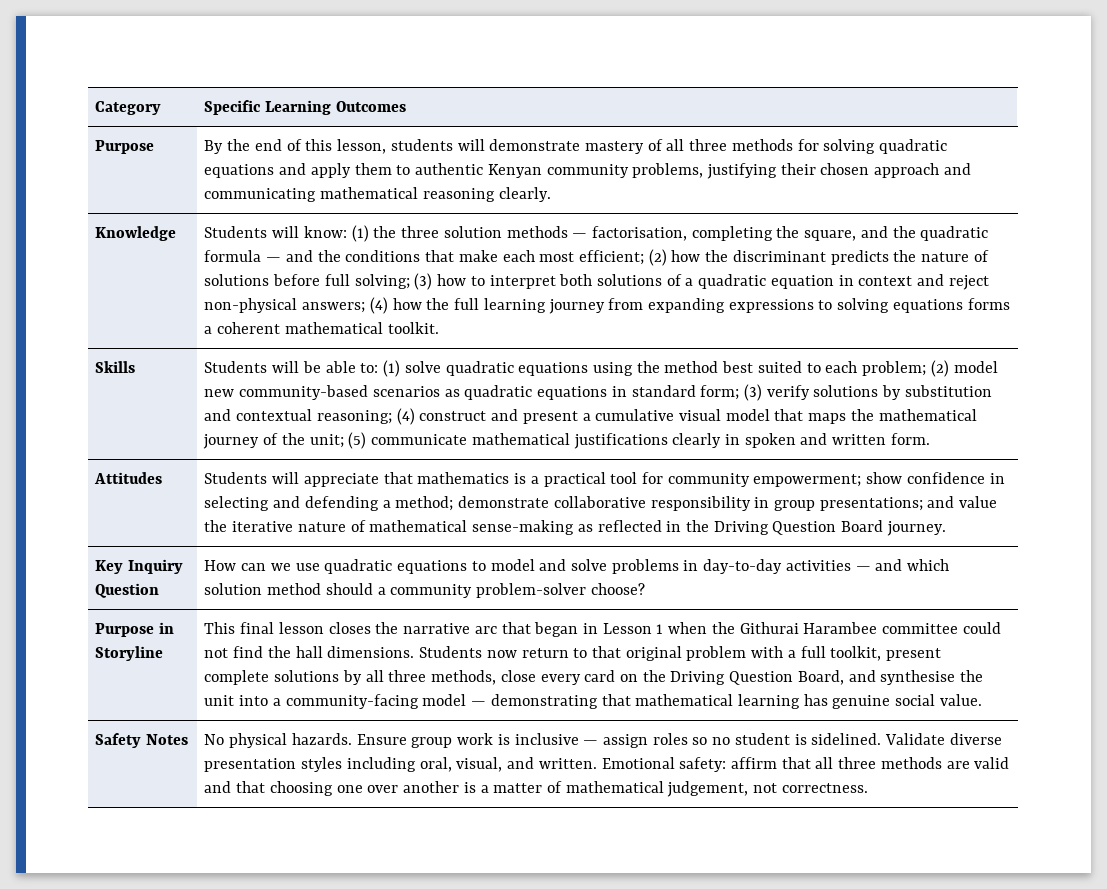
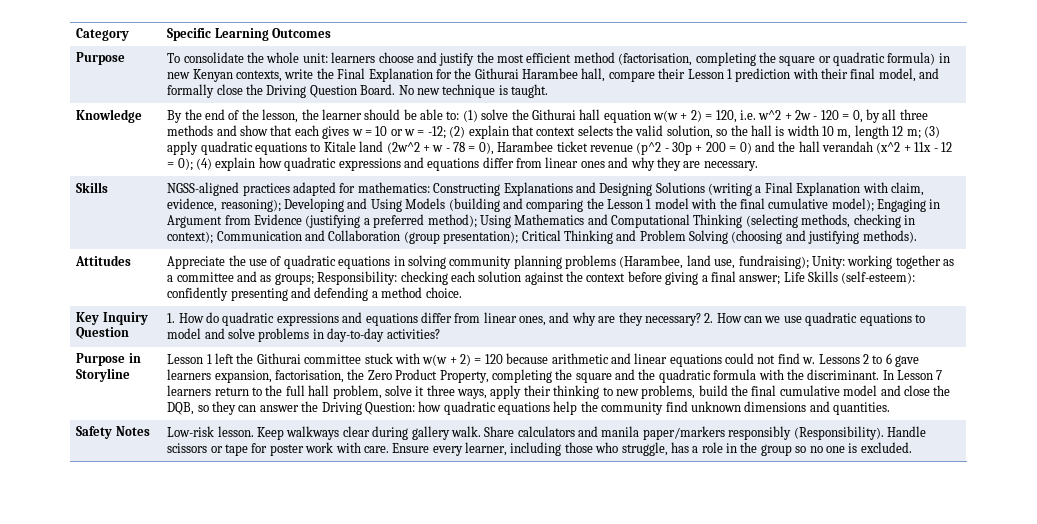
- By the end of this lesson, students will demonstrate mastery of all three methods for solving quadratic equations and apply them to authentic Kenyan community problems, justifying their chosen approach and communicating mathematical reasoning clearly.
- Knowledge | Students will know: (1) the three solution methods — factorisation, completing the square, and the quadratic formula — and the conditions that make each most efficient; (2) how the discriminant predicts the nature of solutions before full solving; (3) how to interpret both solutions of a quadratic equation in context and reject non-physical answers; (4) how the full learning journey from expanding expressions to solving equations forms a coherent mathematical toolkit.
- Skills | Students will be able to: (1) solve quadratic equations using the method best suited to each problem; (2) model new community-based scenarios as quadratic equations in standard form; (3) verify solutions by substitution and contextual reasoning; (4) construct and present a cumulative visual model that maps the mathematical journey of the unit; (5) communicate mathematical justifications clearly in spoken and written form.
- Attitudes | Students will appreciate that mathematics is a practical tool for community empowerment; show confidence in selecting and defending a method; demonstrate collaborative responsibility in group presentations; and value the iterative nature of mathematical sense-making as reflected in the Driving Question Board journey.
- Key Inquiry Question | How can we use quadratic equations to model and solve problems in day-to-day activities — and which solution method should a community problem-solver choose?
- Purpose in Storyline | This final lesson closes the narrative arc that began in Lesson 1 when the Githurai Harambee committee could not find the hall dimensions. Students now return to that original problem with a full toolkit, present complete solutions by all three methods, close every card on the Driving Question Board, and synthesise the unit into a community-facing model — demonstrating that mathematical learning has genuine social value.
- Safety Notes | No physical hazards. Ensure group work is inclusive — assign roles so no student is sidelined. Validate diverse presentation styles including oral, visual, and written. Emotional safety: affirm that all three methods are valid and that choosing one over another is a matter of mathematical judgement, not correctness.
+ To consolidate the whole unit: learners choose and justify the most efficient method (factorisation, completing the square or quadratic formula) in new Kenyan contexts, write the Final Explanation for the Githurai Harambee hall, compare their Lesson 1 prediction with their final model, and formally close the Driving Question Board. No new technique is taught.
+ Knowledge | By the end of the lesson, the learner should be able to: (1) solve the Githurai hall equation w(w + 2) = 120, i.e. w^2 + 2w - 120 = 0, by all three methods and show that each gives w = 10 or w = -12; (2) explain that context selects the valid solution, so the hall is width 10 m, length 12 m; (3) apply quadratic equations to Kitale land (2w^2 + w - 78 = 0), Harambee ticket revenue (p^2 - 30p + 200 = 0) and the hall verandah (x^2 + 11x - 12 = 0); (4) explain how quadratic expressions and equations differ from linear ones and why they are necessary.
+ Skills | NGSS-aligned practices adapted for mathematics: Constructing Explanations and Designing Solutions (writing a Final Explanation with claim, evidence, reasoning); Developing and Using Models (building and comparing the Lesson 1 model with the final cumulative model); Engaging in Argument from Evidence (justifying a preferred method); Using Mathematics and Computational Thinking (selecting methods, checking in context); Communication and Collaboration (group presentation); Critical Thinking and Problem Solving (choosing and justifying methods).
+ Attitudes | Appreciate the use of quadratic equations in solving community planning problems (Harambee, land use, fundraising); Unity: working together as a committee and as groups; Responsibility: checking each solution against the context before giving a final answer; Life Skills (self-esteem): confidently presenting and defending a method choice.
+ Key Inquiry Question | 1. How do quadratic expressions and equations differ from linear ones, and why are they necessary? 2. How can we use quadratic equations to model and solve problems in day-to-day activities?
+ Purpose in Storyline | Lesson 1 left the Githurai committee stuck with w(w + 2) = 120 because arithmetic and linear equations could not find w. Lessons 2 to 6 gave learners expansion, factorisation, the Zero Product Property, completing the square and the quadratic formula with the discriminant. In Lesson 7 learners return to the full hall problem, solve it three ways, apply their thinking to new problems, build the final cumulative model and close the DQB, so they can answer the Driving Question: how quadratic equations help the community find unknown dimensions and quantities.
+ Safety Notes | Low-risk lesson. Keep walkways clear during gallery walk. Share calculators and manila paper/markers responsibly (Responsibility). Handle scissors or tape for poster work with care. Ensure every learner, including those who struggle, has a role in the group so no one is excluded.

